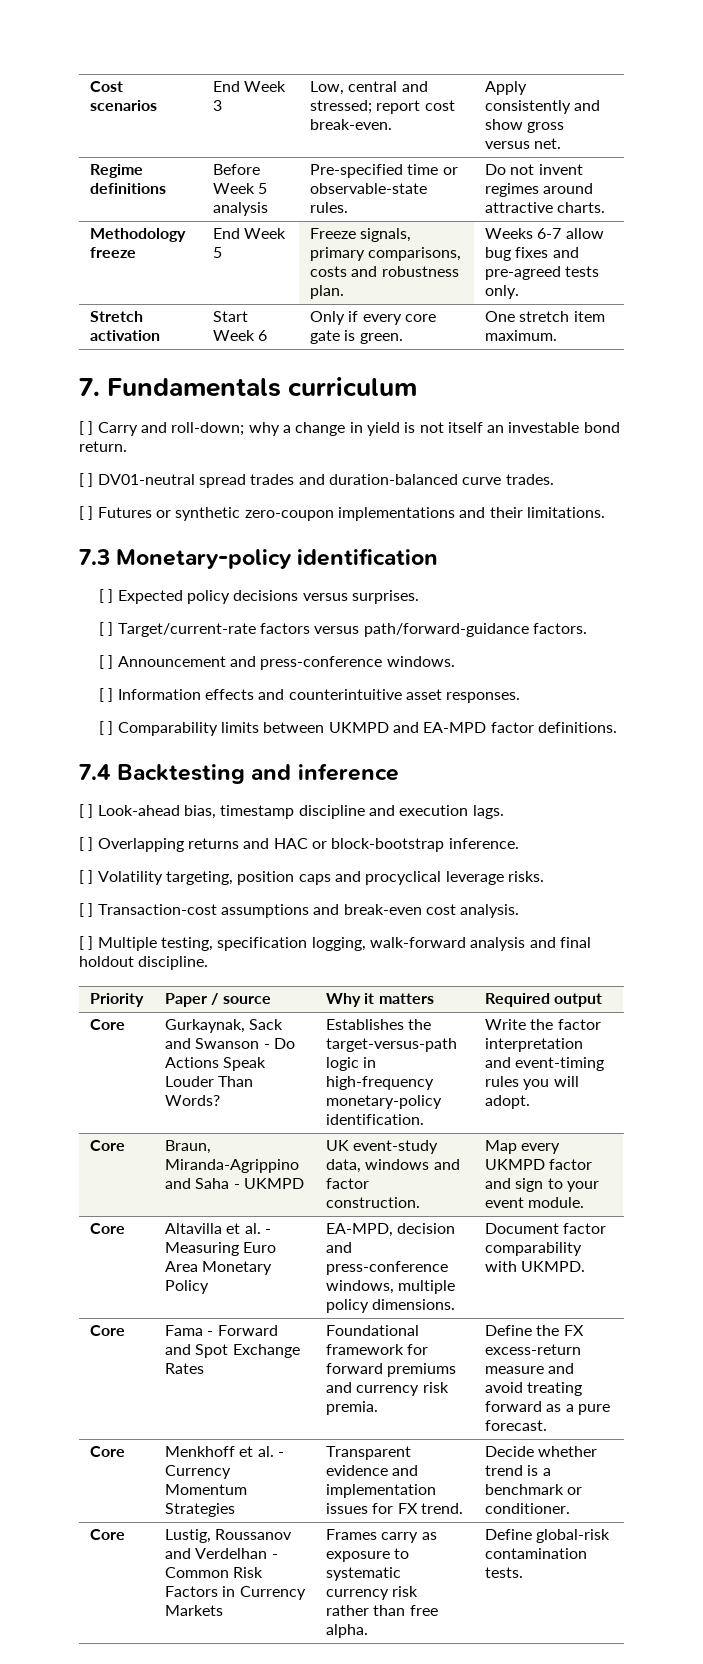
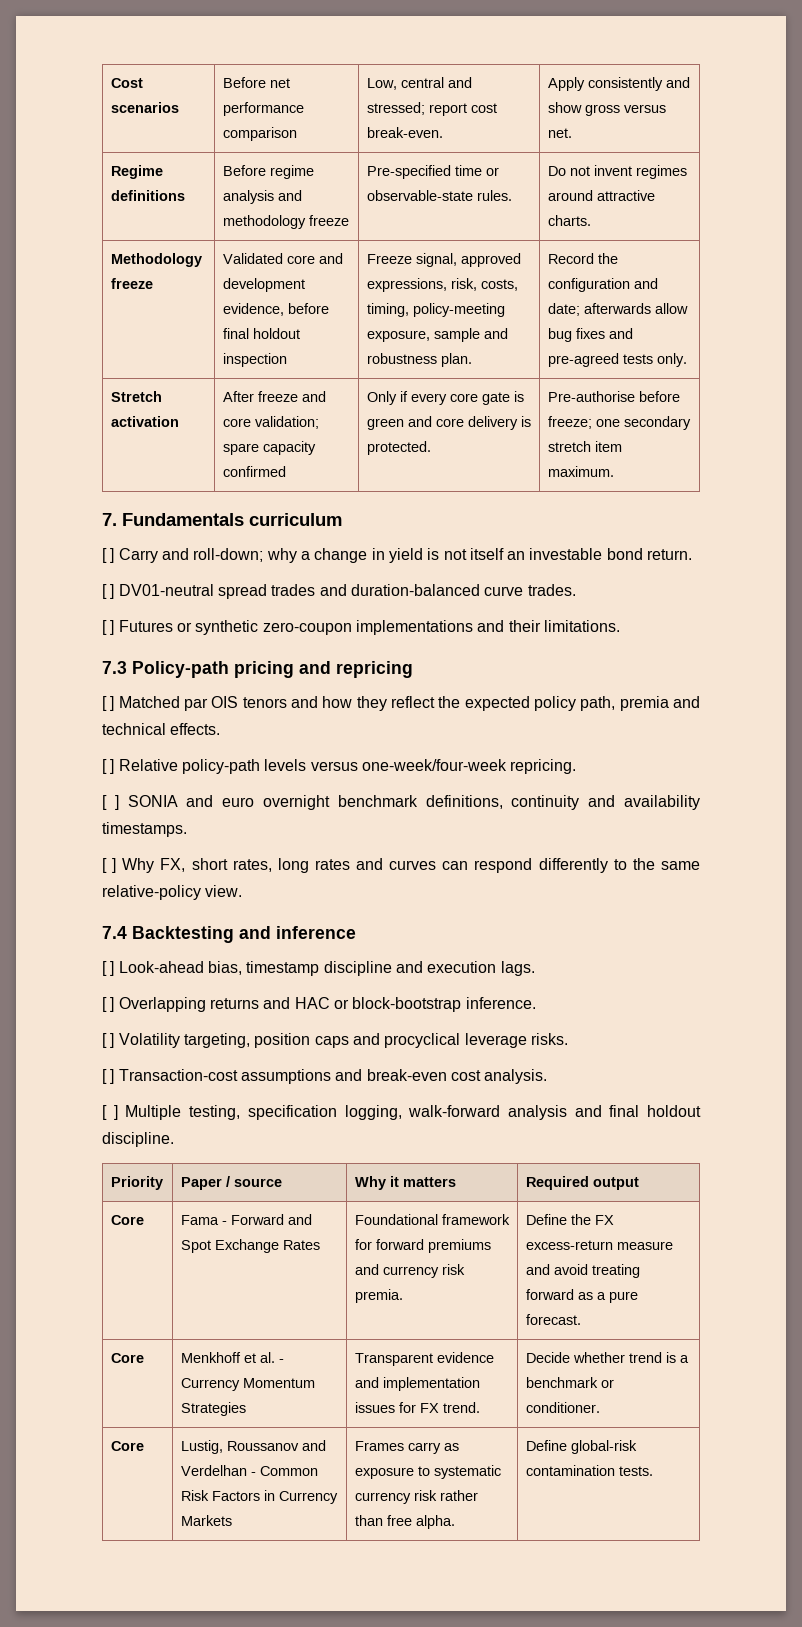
- Cost scenarios | End Week 3 | Low, central and stressed; report cost break-even. | Apply consistently and show gross versus net.
+ Cost scenarios | Before net performance comparison | Low, central and stressed; report cost break-even. | Apply consistently and show gross versus net.
- Regime definitions | Before Week 5 analysis | Pre-specified time or observable-state rules. | Do not invent regimes around attractive charts.
+ Regime definitions | Before regime analysis and methodology freeze | Pre-specified time or observable-state rules. | Do not invent regimes around attractive charts.
- Methodology freeze | End Week 5 | Freeze signals, primary comparisons, costs and robustness plan. | Weeks 6-7 allow bug fixes and pre-agreed tests only.
+ Methodology freeze | Validated core and development evidence, before final holdout inspection | Freeze signal, approved expressions, risk, costs, timing, policy-meeting exposure, sample and robustness plan. | Record the configuration and date; afterwards allow bug fixes and pre-agreed tests only.
- Stretch activation | Start Week 6 | Only if every core gate is green. | One stretch item maximum.
+ Stretch activation | After freeze and core validation; spare capacity confirmed | Only if every core gate is green and core delivery is protected. | Pre-authorise before freeze; one secondary stretch item maximum.
- 7.3 Monetary-policy identification
- [ ] Expected policy decisions versus surprises.
- [ ] Target/current-rate factors versus path/forward-guidance factors.
- [ ] Announcement and press-conference windows.
- [ ] Information effects and counterintuitive asset responses.
- [ ] Comparability limits between UKMPD and EA-MPD factor definitions.
+ 7.3 Policy-path pricing and repricing
+ [ ] Matched par OIS tenors and how they reflect the expected policy path, premia and technical effects.
+ [ ] Relative policy-path levels versus one-week/four-week repricing.
+ [ ] SONIA and euro overnight benchmark definitions, continuity and availability timestamps.
+ [ ] Why FX, short rates, long rates and curves can respond differently to the same relative-policy view.
- Core | Gurkaynak, Sack and Swanson - Do Actions Speak Louder Than Words? | Establishes the target-versus-path logic in high-frequency monetary-policy identification. | Write the factor interpretation and event-timing rules you will adopt.
- Core | Braun, Miranda-Agrippino and Saha - UKMPD | UK event-study data, windows and factor construction. | Map every UKMPD factor and sign to your event module.
- Core | Altavilla et al. - Measuring Euro Area Monetary Policy | EA-MPD, decision and press-conference windows, multiple policy dimensions. | Document factor comparability with UKMPD.

